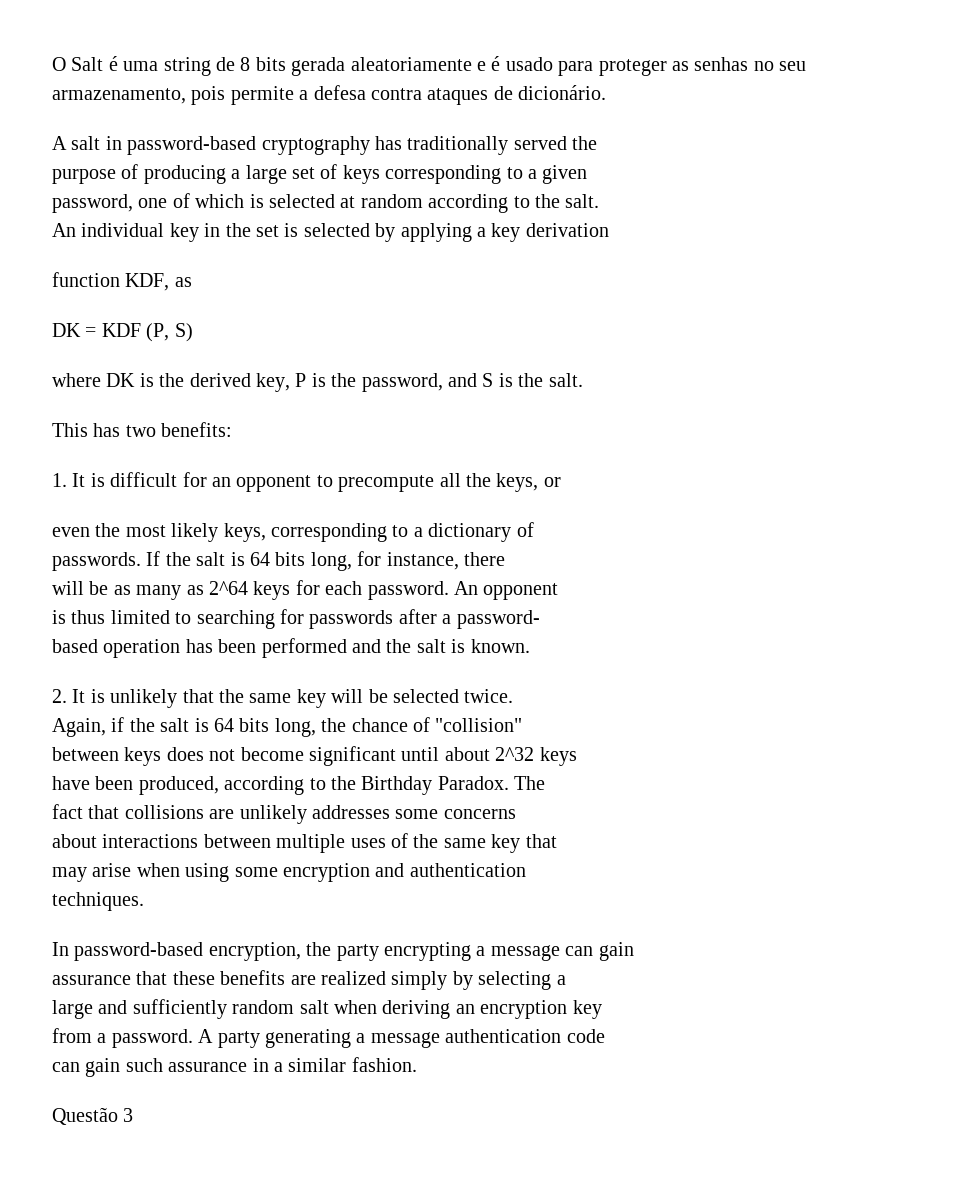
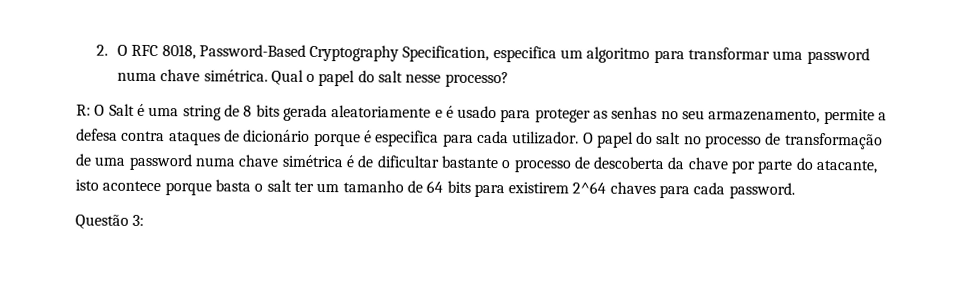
- O Salt é uma string de 8 bits gerada aleatoriamente e é usado para proteger as senhas no seu armazenamento, pois permite a defesa contra ataques de dicionário.
- A salt in password-based cryptography has traditionally served the
- purpose of producing a large set of keys corresponding to a given
- password, one of which is selected at random according to the salt.
- An individual key in the set is selected by applying a key derivation
- function KDF, as
- DK = KDF (P, S)
- where DK is the derived key, P is the password, and S is the salt.
- This has two benefits:
- 1. It is difficult for an opponent to precompute all the keys, or
- even the most likely keys, corresponding to a dictionary of
- passwords. If the salt is 64 bits long, for instance, there
- will be as many as 2^64 keys for each password. An opponent
- is thus limited to searching for passwords after a password-
- based operation has been performed and the salt is known.
- 2. It is unlikely that the same key will be selected twice.
- Again, if the salt is 64 bits long, the chance of "collision"
- between keys does not become significant until about 2^32 keys
- have been produced, according to the Birthday Paradox. The
- fact that collisions are unlikely addresses some concerns
- about interactions between multiple uses of the same key that
- may arise when using some encryption and authentication
- techniques.
- In password-based encryption, the party encrypting a message can gain
- assurance that these benefits are realized simply by selecting a
- large and sufficiently random salt when deriving an encryption key
- from a password. A party generating a message authentication code
- can gain such assurance in a similar fashion.
+ 2. O RFC 8018, Password-Based Cryptography Specification, especifica um algoritmo para transformar uma password numa chave simétrica. Qual o papel do salt nesse processo?
+ R: O Salt é uma string de 8 bits gerada aleatoriamente e é usado para proteger as senhas no seu armazenamento, permite a defesa contra ataques de dicionário porque é especifica para cada utilizador. O papel do salt no processo de transformação de uma password numa chave simétrica é de dificultar bastante o processo de descoberta da chave por parte do atacante, isto acontece porque basta o salt ter um tamanho de 64 bits para existirem 2^64 chaves para cada password.
- Questão 3
+ Questão 3:

